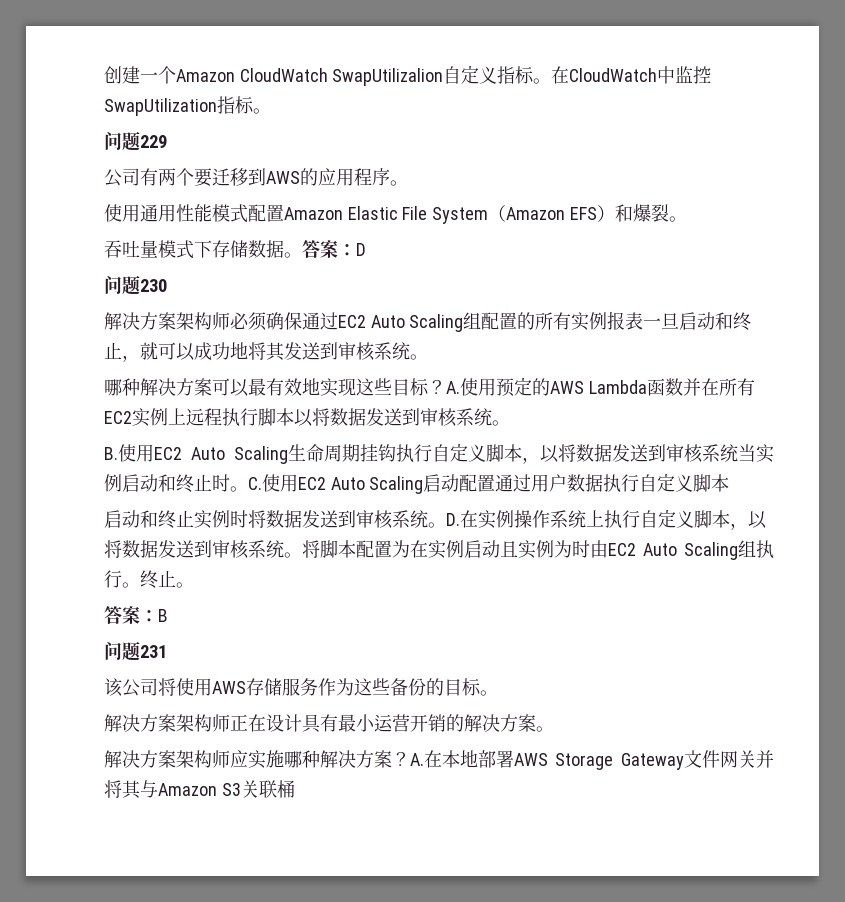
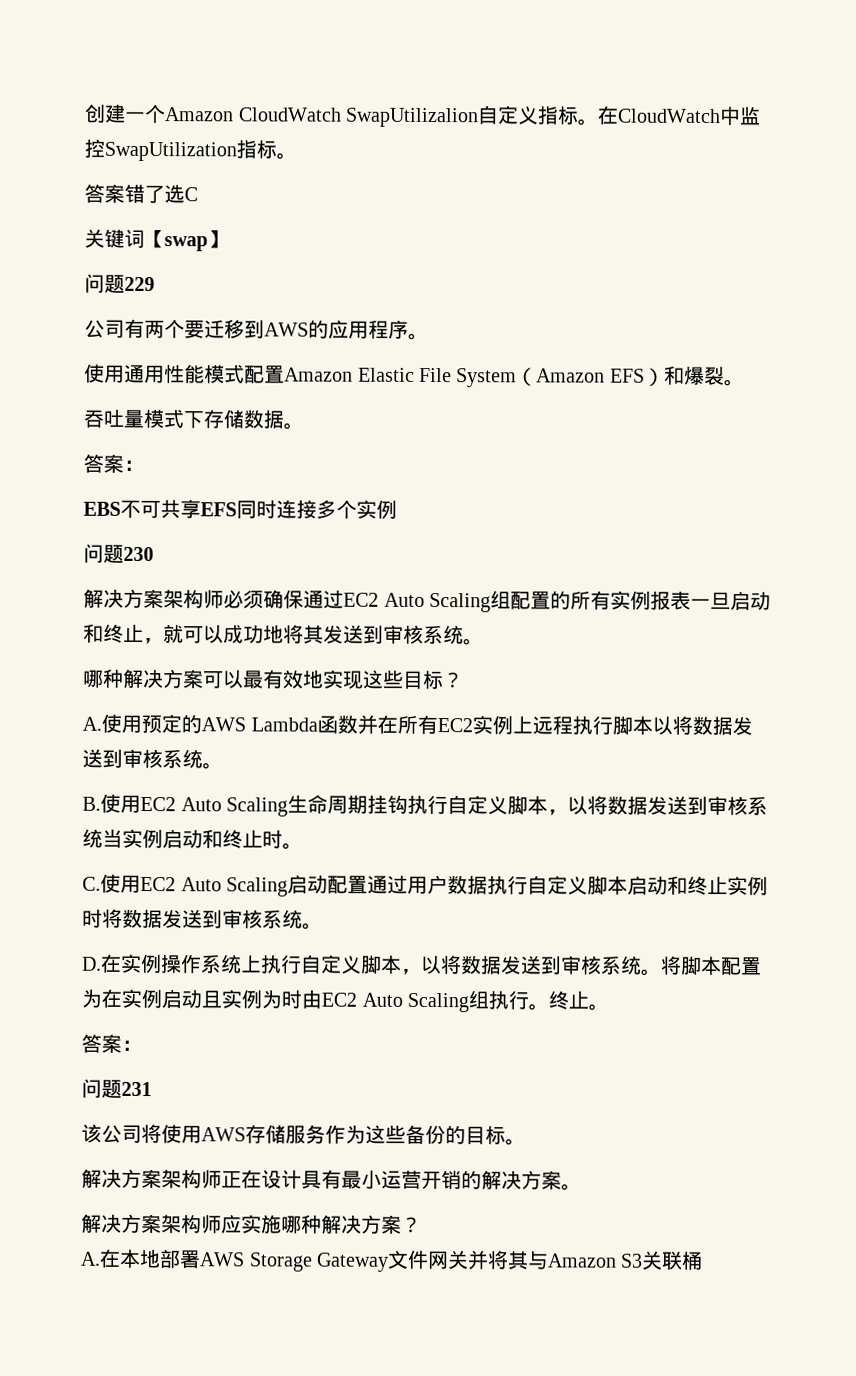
+ 答案错了选C
+ 关键词【swap】
- 吞吐量模式下存储数据。答案：D
+ 吞吐量模式下存储数据。
+ 答案：
+ EBS不可共享EFS同时连接多个实例
- 哪种解决方案可以最有效地实现这些目标？A.使用预定的AWS Lambda函数并在所有EC2实例上远程执行脚本以将数据发送到审核系统。
+ 哪种解决方案可以最有效地实现这些目标？
+ A.使用预定的AWS Lambda函数并在所有EC2实例上远程执行脚本以将数据发送到审核系统。
- B.使用EC2 Auto Scaling生命周期挂钩执行自定义脚本，以将数据发送到审核系统当实例启动和终止时。C.使用EC2 Auto Scaling启动配置通过用户数据执行自定义脚本
- 启动和终止实例时将数据发送到审核系统。D.在实例操作系统上执行自定义脚本，以将数据发送到审核系统。
+ B.使用EC2 Auto Scaling生命周期挂钩执行自定义脚本，以将数据发送到审核系统当实例启动和终止时。
+ C.使用EC2 Auto Scaling启动配置通过用户数据执行自定义脚本启动和终止实例时将数据发送到审核系统。
+ D.在实例操作系统上执行自定义脚本，以将数据发送到审核系统。
  终止。
- 答案：B
+ 答案：
- 解决方案架构师应实施哪种解决方案？A.在本地部署AWS Storage Gateway文件网关并将其与Amazon S3关联桶
+ 解决方案架构师应实施哪种解决方案？
+ A.在本地部署AWS Storage Gateway文件网关并将其与Amazon S3关联桶

